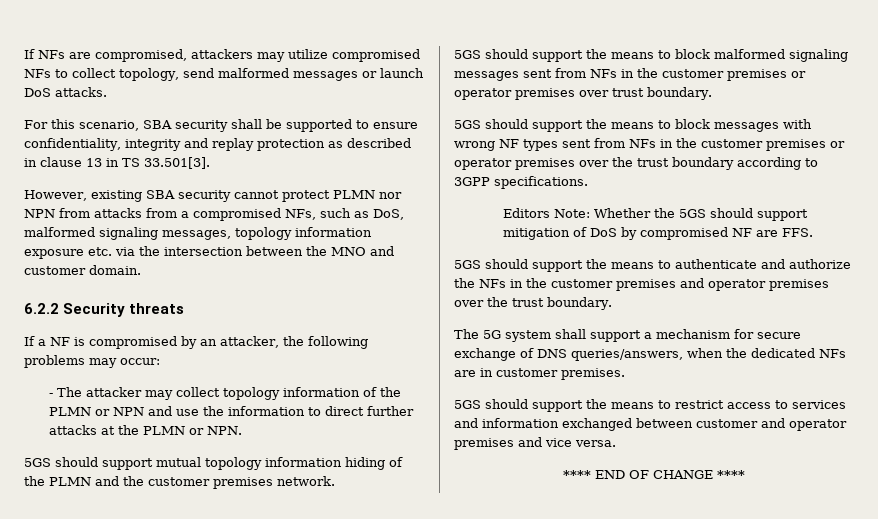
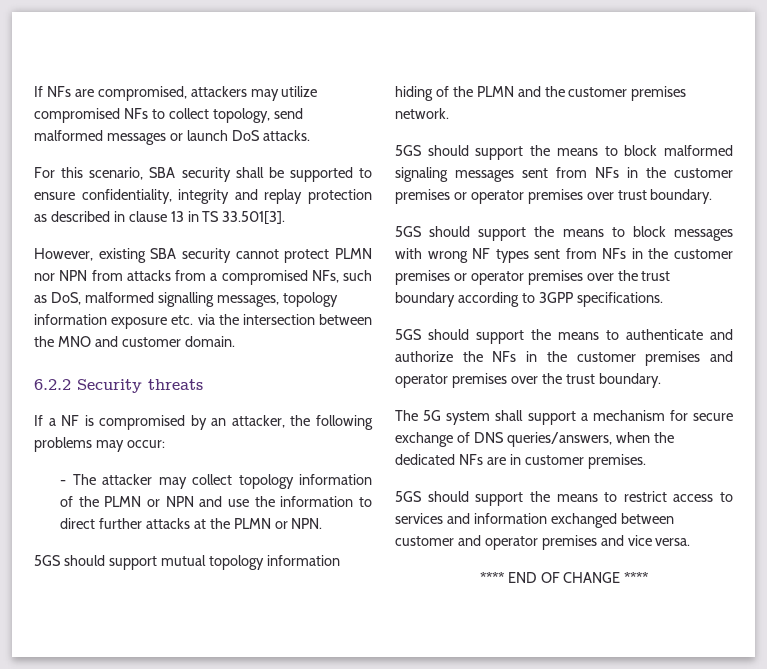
- However, existing SBA security cannot protect PLMN nor NPN from attacks from a compromised NFs, such as DoS, malformed signaling messages, topology information exposure etc. via the intersection between the MNO and customer domain.
+ However, existing SBA security cannot protect PLMN nor NPN from attacks from a compromised NFs, such as DoS, malformed signalling messages, topology information exposure etc. via the intersection between the MNO and customer domain.
- Editors Note: Whether the 5GS should support mitigation of DoS by compromised NF are FFS.

